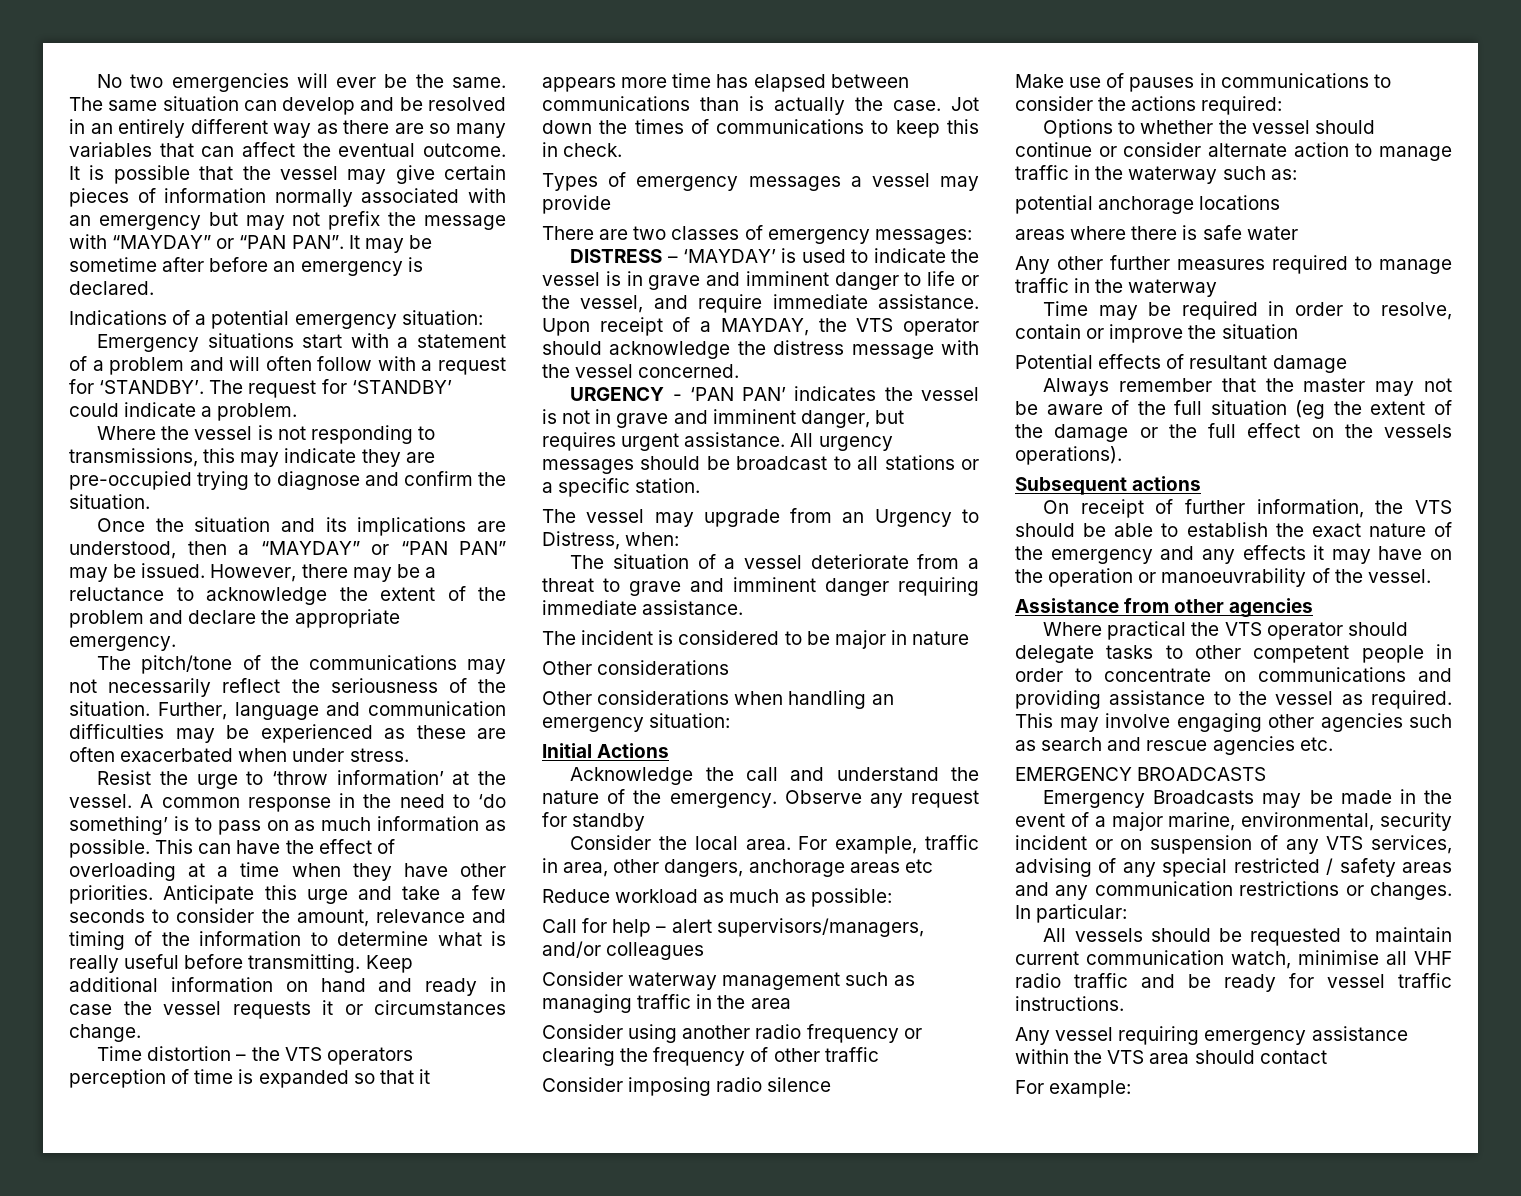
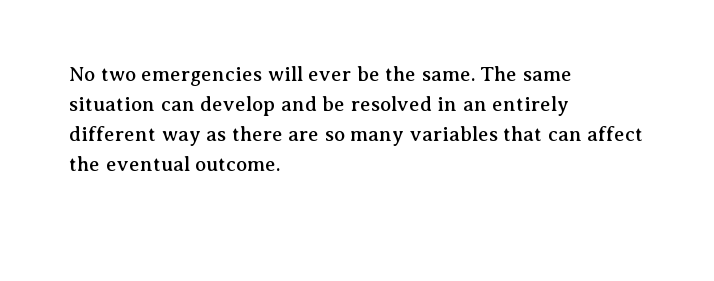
- It is possible that the vessel may give certain pieces of information normally associated with an emergency but may not prefix the message with “MAYDAY” or “PAN PAN”. It may be sometime after before an emergency is declared.
- Indications of a potential emergency situation:
- Emergency situations start with a statement of a problem and will often follow with a request for ‘STANDBY’. The request for ‘STANDBY’ could indicate a problem.
- Where the vessel is not responding to transmissions, this may indicate they are pre-occupied trying to diagnose and confirm the situation.
- Once the situation and its implications are understood, then a “MAYDAY” or “PAN PAN” may be issued. However, there may be a reluctance to acknowledge the extent of the problem and declare the appropriate emergency.
- The pitch/tone of the communications may not necessarily reflect the seriousness of the situation. Further, language and communication difficulties may be experienced as these are often exacerbated when under stress.
- Resist the urge to ‘throw information’ at the vessel. A common response in the need to ‘do something’ is to pass on as much information as possible. This can have the effect of overloading at a time when they have other priorities. Anticipate this urge and take a few seconds to consider the amount, relevance and timing of the information to determine what is really useful before transmitting. Keep additional information on hand and ready in case the vessel requests it or circumstances change.
- Time distortion – the VTS operators perception of time is expanded so that it appears more time has elapsed between communications than is actually the case. Jot down the times of communications to keep this in check.
- Types of emergency messages a vessel may provide
- There are two classes of emergency messages:
- DISTRESS – ‘MAYDAY’ is used to indicate the vessel is in grave and imminent danger to life or the vessel, and require immediate assistance. Upon receipt of a MAYDAY, the VTS operator should acknowledge the distress message with the vessel concerned.
- URGENCY - ‘PAN PAN’ indicates the vessel is not in grave and imminent danger, but requires urgent assistance. All urgency messages should be broadcast to all stations or a specific station.
- The vessel may upgrade from an Urgency to Distress, when:
- The situation of a vessel deteriorate from a threat to grave and imminent danger requiring immediate assistance.
- The incident is considered to be major in nature
- Other considerations
- Other considerations when handling an emergency situation:
- Initial Actions
- Acknowledge the call and understand the nature of the emergency. Observe any request for standby
- Consider the local area. For example, traffic in area, other dangers, anchorage areas etc
- Reduce workload as much as possible:
- Call for help – alert supervisors/managers, and/or colleagues
- Consider waterway management such as managing traffic in the area
- Consider using another radio frequency or clearing the frequency of other traffic
- Consider imposing radio silence
- Make use of pauses in communications to consider the actions required:
- Options to whether the vessel should continue or consider alternate action to manage traffic in the waterway such as:
- potential anchorage locations
- areas where there is safe water
- Any other further measures required to manage traffic in the waterway
- Time may be required in order to resolve, contain or improve the situation
- Potential effects of resultant damage
- Always remember that the master may not be aware of the full situation (eg the extent of the damage or the full effect on the vessels operations).
- Subsequent actions
- On receipt of further information, the VTS should be able to establish the exact nature of the emergency and any effects it may have on the operation or manoeuvrability of the vessel.
- Assistance from other agencies
- Where practical the VTS operator should delegate tasks to other competent people in order to concentrate on communications and providing assistance to the vessel as required. This may involve engaging other agencies such as search and rescue agencies etc.
- EMERGENCY BROADCASTS
- Emergency Broadcasts may be made in the event of a major marine, environmental, security incident or on suspension of any VTS services, advising of any special restricted / safety areas and any communication restrictions or changes. In particular:
- All vessels should be requested to maintain current communication watch, minimise all VHF radio traffic and be ready for vessel traffic instructions.
- Any vessel requiring emergency assistance within the VTS area should contact
- For example:

